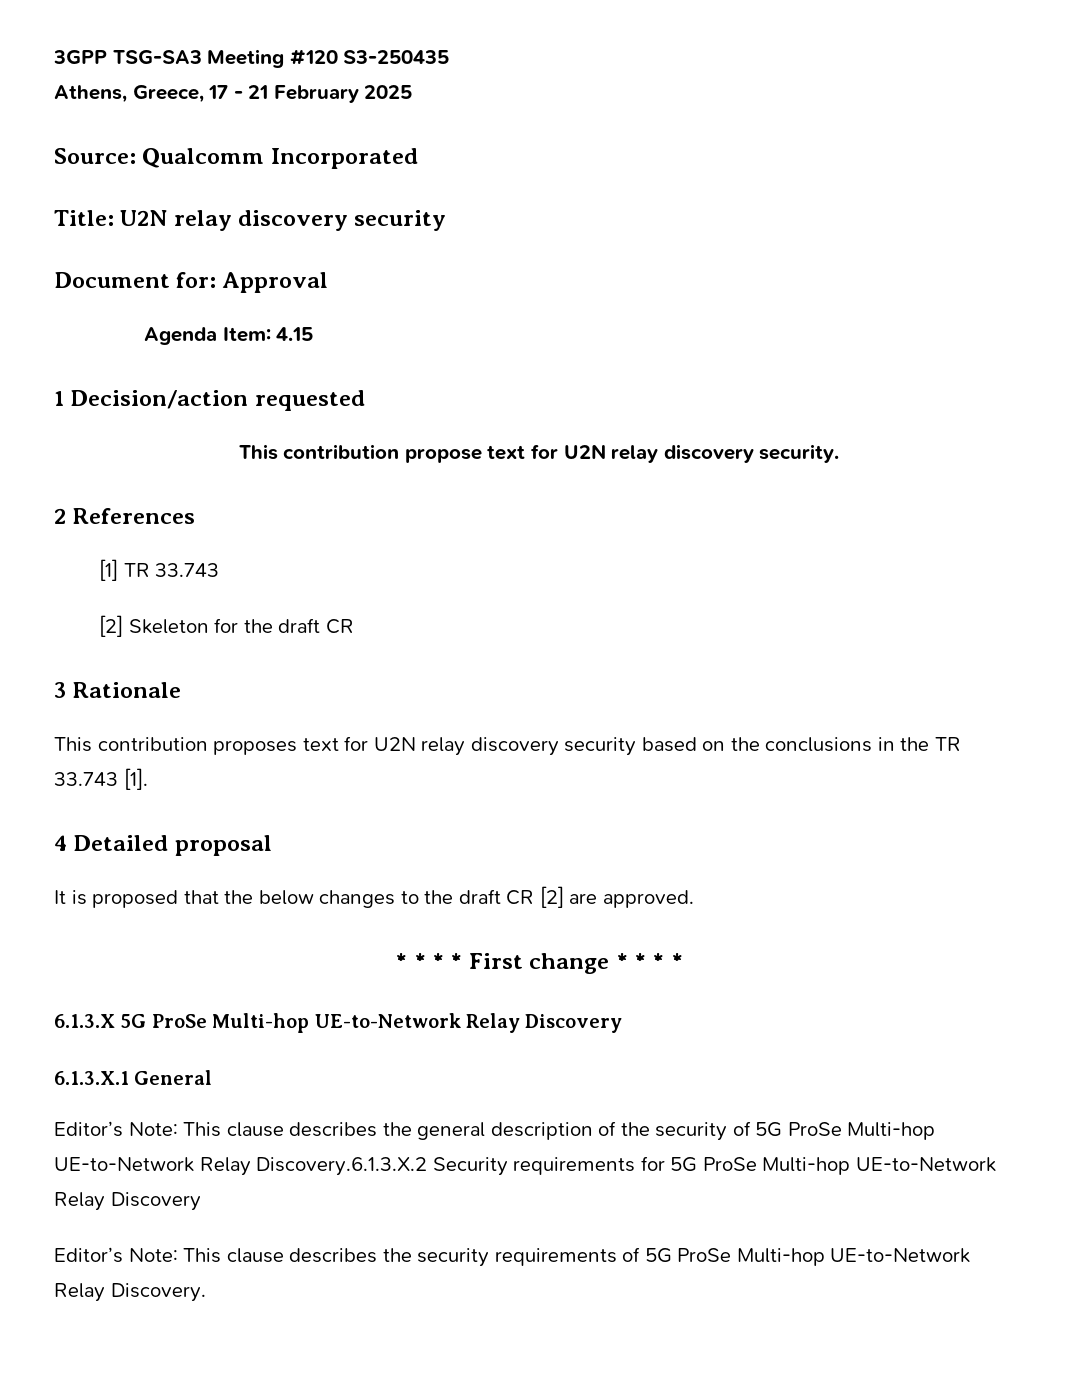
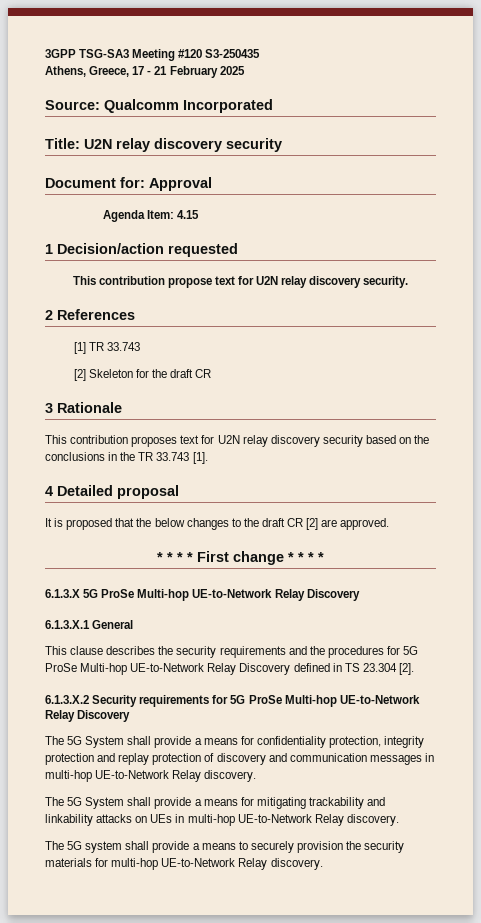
- Editor’s Note: This clause describes the general description of the security of 5G ProSe Multi-hop UE-to-Network Relay Discovery.6.1.3.X.2 Security requirements for 5G ProSe Multi-hop UE-to-Network Relay Discovery
+ This clause describes the security requirements and the procedures for 5G ProSe Multi-hop UE-to-Network Relay Discovery defined in TS 23.304 [2].
+ 6.1.3.X.2 Security requirements for 5G ProSe Multi-hop UE-to-Network Relay Discovery
- Editor’s Note: This clause describes the security requirements of 5G ProSe Multi-hop UE-to-Network Relay Discovery.
+ The 5G System shall provide a means for confidentiality protection, integrity protection and replay protection of discovery and communication messages in multi-hop UE-to-Network Relay discovery.
+ The 5G System shall provide a means for mitigating trackability and linkability attacks on UEs in multi-hop UE-to-Network Relay discovery.
+ The 5G system shall provide a means to securely provision the security materials for multi-hop UE-to-Network Relay discovery.

